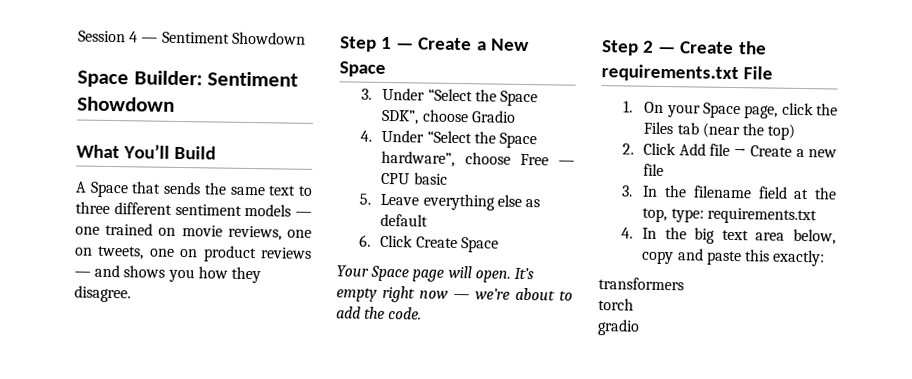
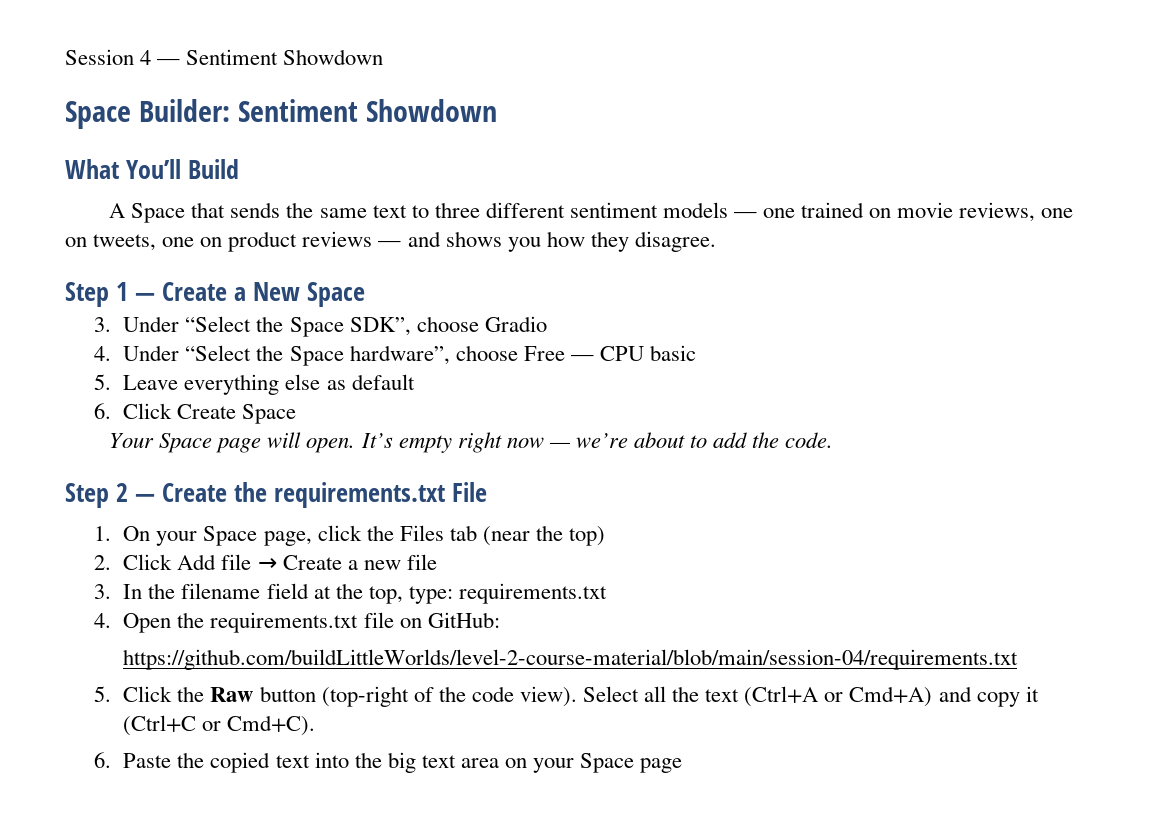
- 4. In the big text area below, copy and paste this exactly:
- transformers
- torch
- gradio
+ 4. Open the requirements.txt file on GitHub:
+ https://github.com/buildLittleWorlds/level-2-course-material/blob/main/session-04/requirements.txt
+ 5. Click the Raw button (top-right of the code view). Select all the text (Ctrl+A or Cmd+A) and copy it (Ctrl+C or Cmd+C).
+ 6. Paste the copied text into the big text area on your Space page

